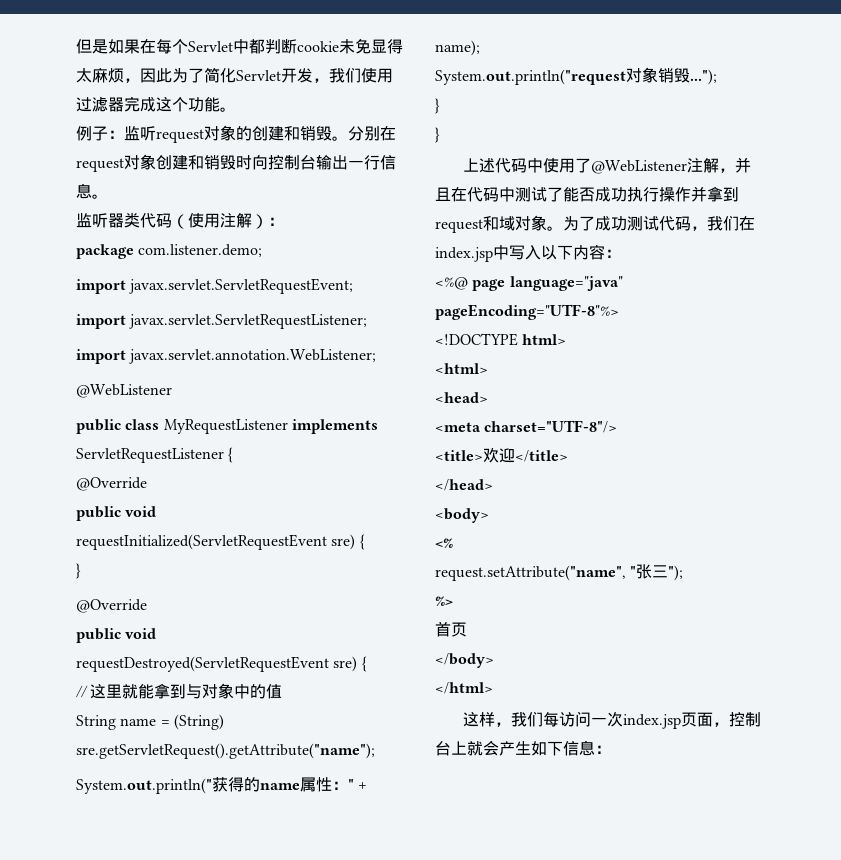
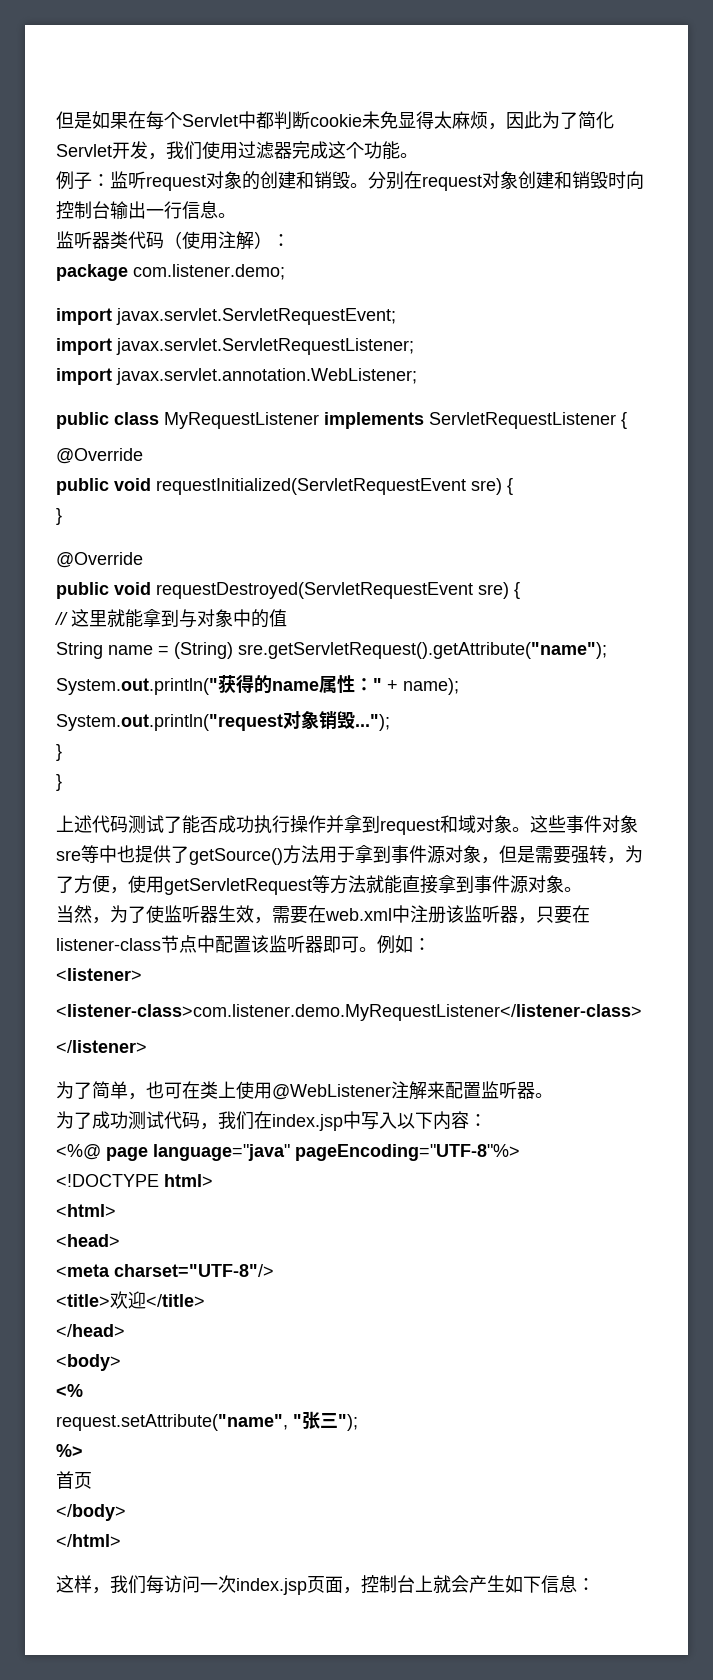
  import javax.servlet.annotation.WebListener;
- @WebListener
- 上述代码中使用了@WebListener注解，并且在代码中测试了能否成功执行操作并拿到request和域对象。为了成功测试代码，我们在index.jsp中写入以下内容：
+ 上述代码测试了能否成功执行操作并拿到request和域对象。这些事件对象sre等中也提供了getSource()方法用于拿到事件源对象，但是需要强转，为了方便，使用getServletRequest等方法就能直接拿到事件源对象。
+ 当然，为了使监听器生效，需要在web.xml中注册该监听器，只要在listener-class节点中配置该监听器即可。例如：
+ <listener>
+ <listener-class>com.listener.demo.MyRequestListener</listener-class>
+ </listener>
+ 为了简单，也可在类上使用@WebListener注解来配置监听器。
+ 为了成功测试代码，我们在index.jsp中写入以下内容：

